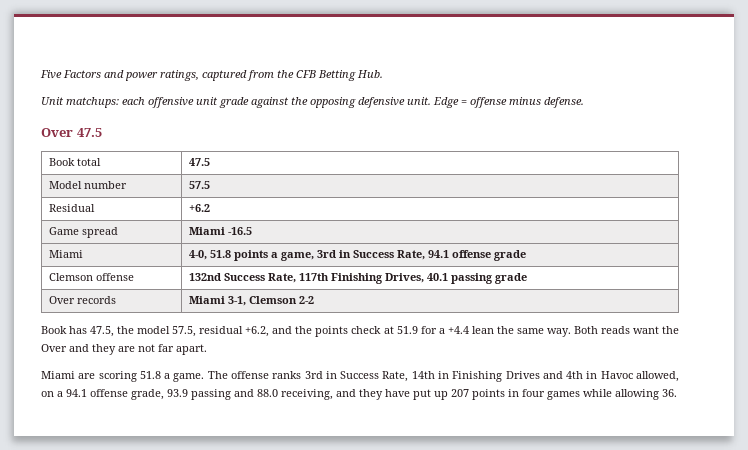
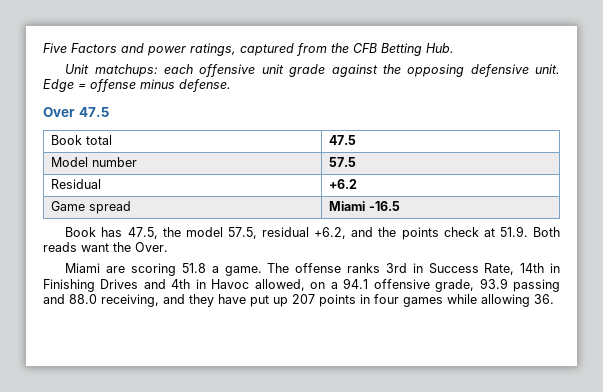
- Miami | 4-0, 51.8 points a game, 3rd in Success Rate, 94.1 offense grade
- Clemson offense | 132nd Success Rate, 117th Finishing Drives, 40.1 passing grade
- Over records | Miami 3-1, Clemson 2-2
- Book has 47.5, the model 57.5, residual +6.2, and the points check at 51.9 for a +4.4 lean the same way. Both reads want the Over and they are not far apart.
+ Book has 47.5, the model 57.5, residual +6.2, and the points check at 51.9. Both reads want the Over.
- The offense ranks 3rd in Success Rate, 14th in Finishing Drives and 4th in Havoc allowed, on a 94.1 offense grade, 93.9 passing and 88.0 receiving, and they have put up 207 points in four games while allowing 36.
+ The offense ranks 3rd in Success Rate, 14th in Finishing Drives and 4th in Havoc allowed, on a 94.1 offensive grade, 93.9 passing and 88.0 receiving, and they have put up 207 points in four games while allowing 36.

